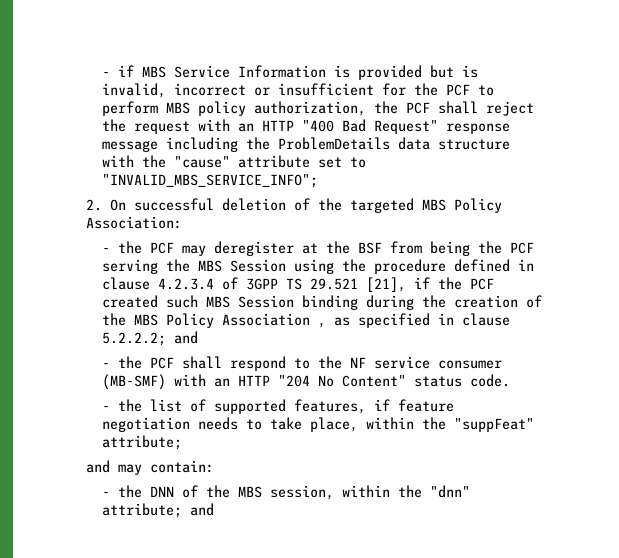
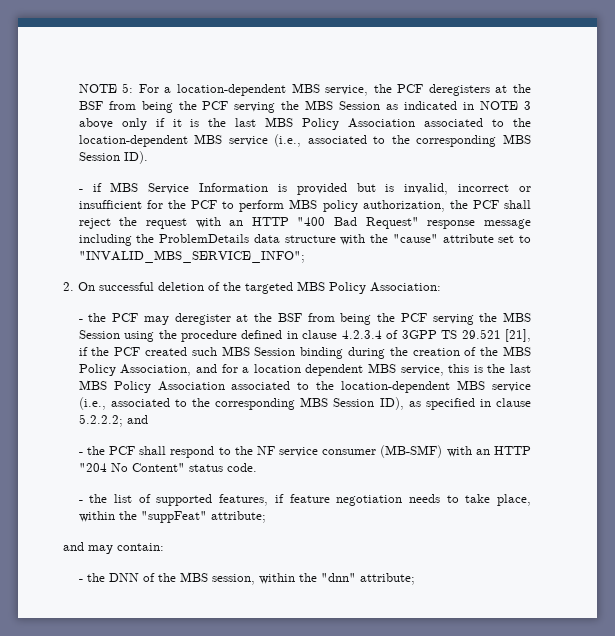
+ NOTE 5: For a location-dependent MBS service, the PCF deregisters at the BSF from being the PCF serving the MBS Session as indicated in NOTE 3 above only if it is the last MBS Policy Association associated to the location-dependent MBS service (i.e., associated to the corresponding MBS Session ID).
- - the PCF may deregister at the BSF from being the PCF serving the MBS Session using the procedure defined in clause 4.2.3.4 of 3GPP TS 29.521 [21], if the PCF created such MBS Session binding during the creation of the MBS Policy Association , as specified in clause 5.2.2.2; and
+ - the PCF may deregister at the BSF from being the PCF serving the MBS Session using the procedure defined in clause 4.2.3.4 of 3GPP TS 29.521 [21], if the PCF created such MBS Session binding during the creation of the MBS Policy Association, and for a location dependent MBS service, this is the last MBS Policy Association associated to the location-dependent MBS service (i.e., associated to the corresponding MBS Session ID), as specified in clause 5.2.2.2; and
- - the DNN of the MBS session, within the "dnn" attribute; and
+ - the DNN of the MBS session, within the "dnn" attribute;

